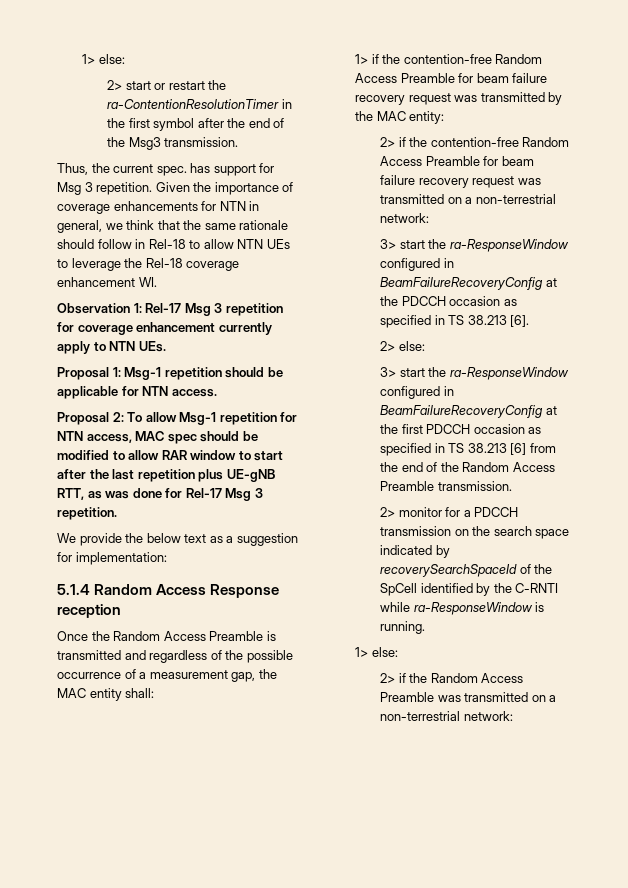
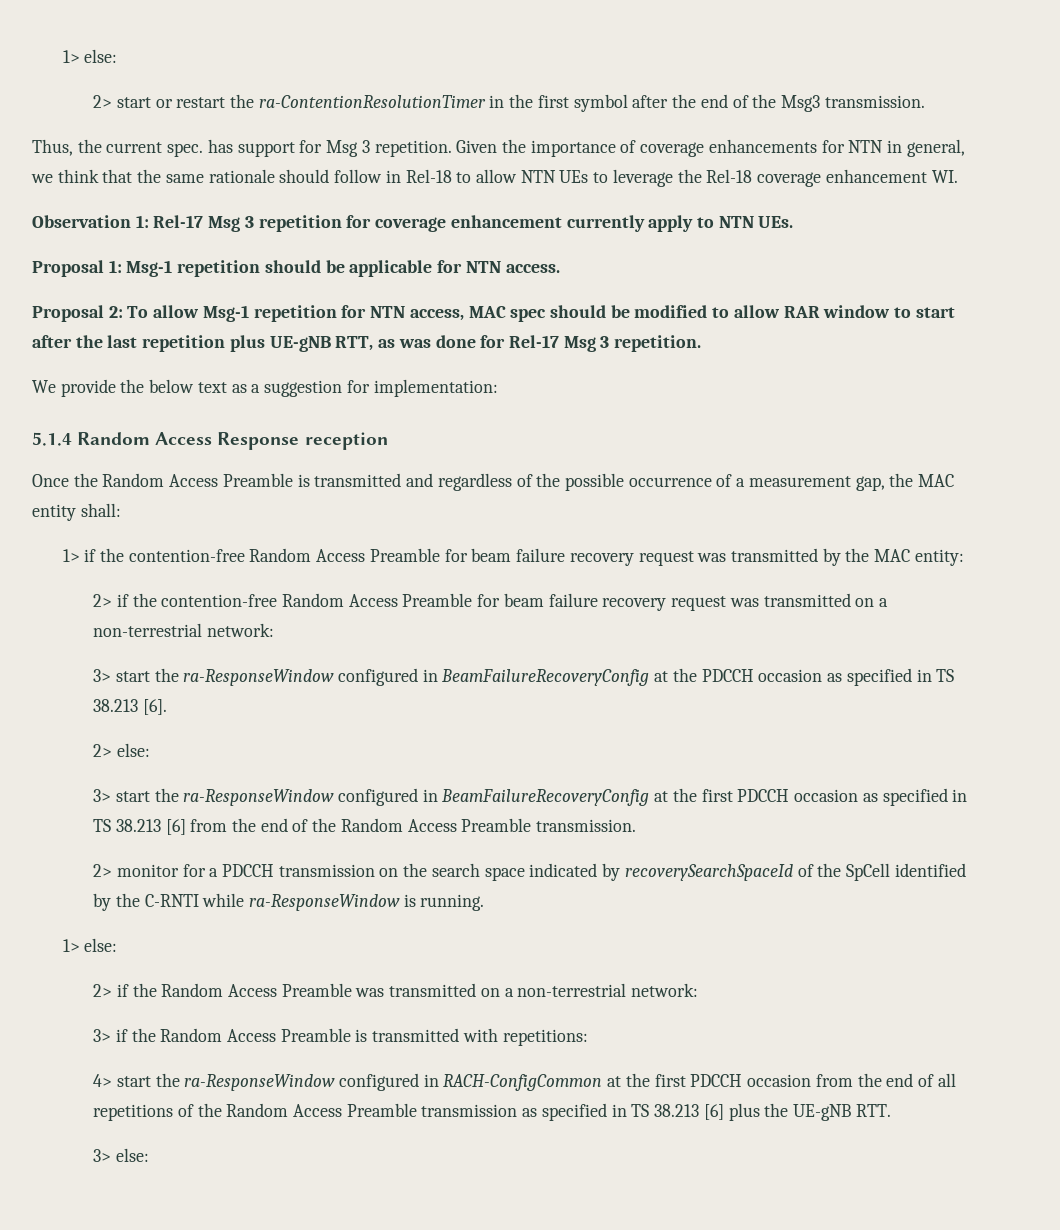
+ 3> if the Random Access Preamble is transmitted with repetitions:
+ 4> start the ra-ResponseWindow configured in RACH-ConfigCommon at the first PDCCH occasion from the end of all repetitions of the Random Access Preamble transmission as specified in TS 38.213 [6] plus the UE-gNB RTT.
+ 3> else:

